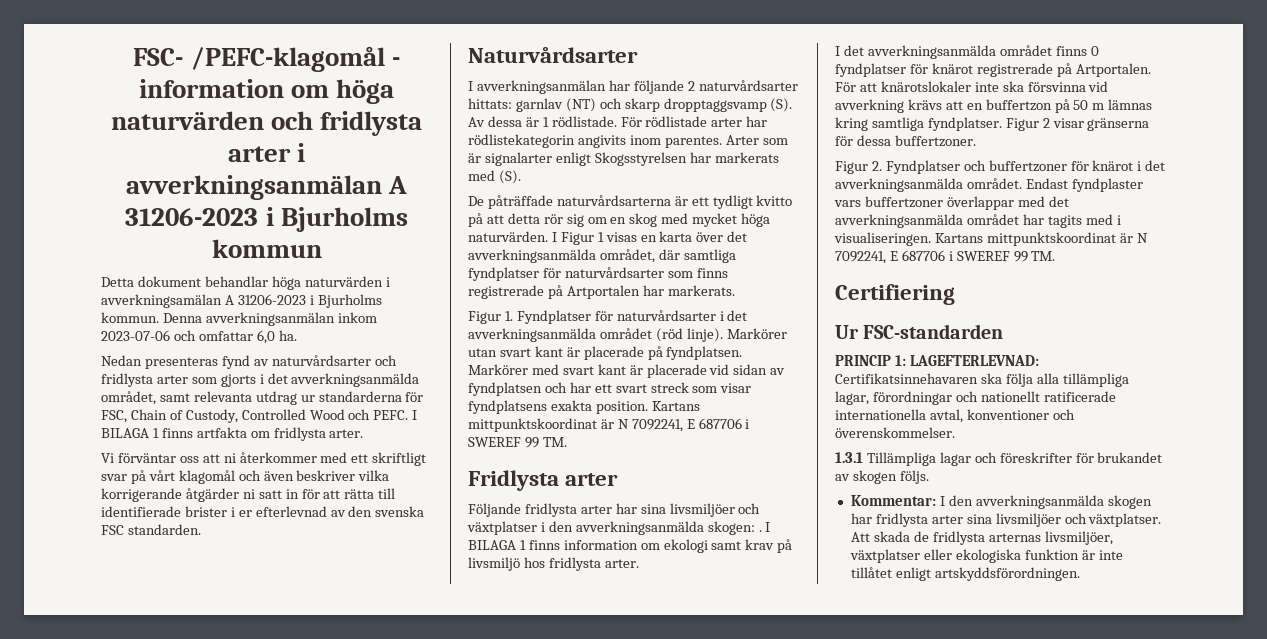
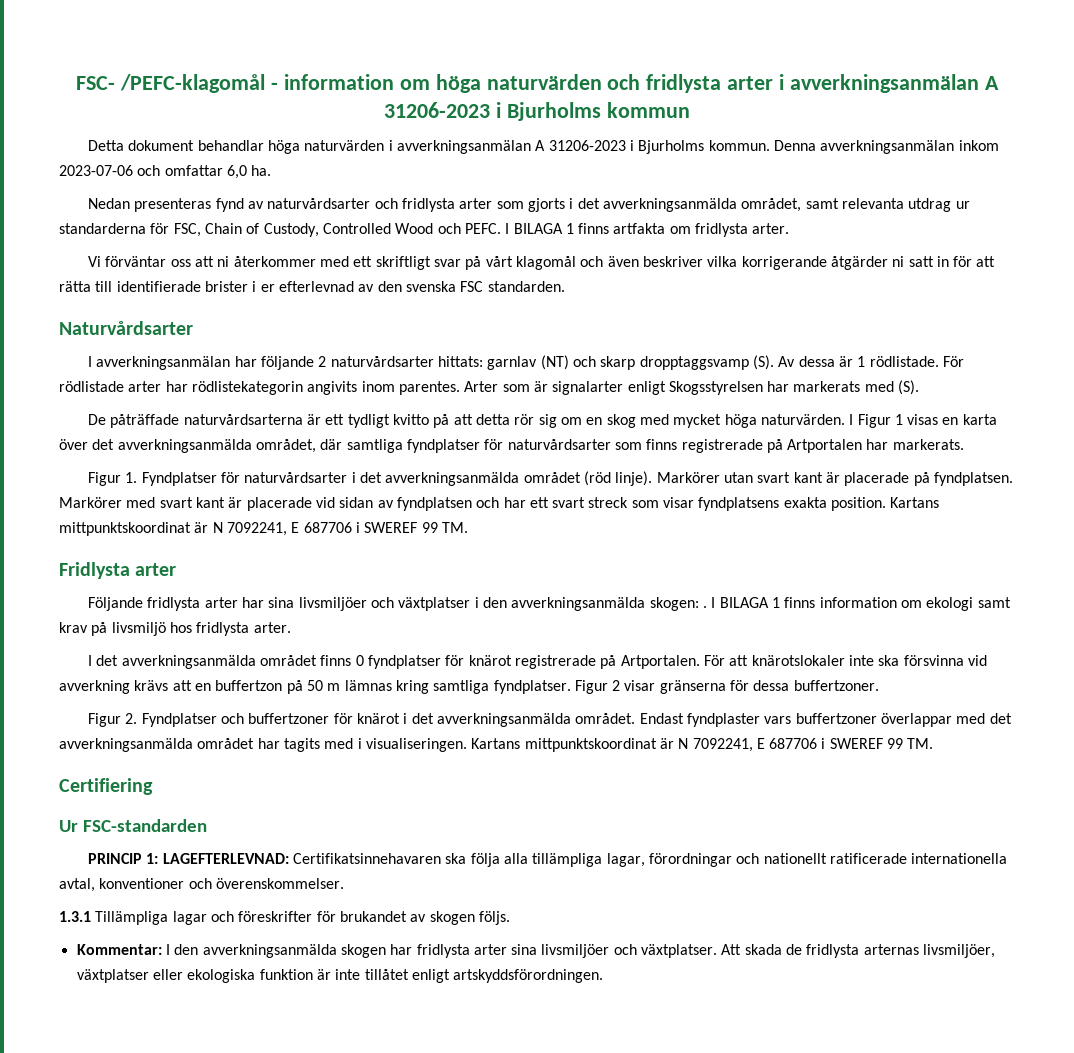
- Detta dokument behandlar höga naturvärden i avverkningsamälan A 31206-2023 i Bjurholms kommun.
+ Detta dokument behandlar höga naturvärden i avverkningsanmälan A 31206-2023 i Bjurholms kommun.

